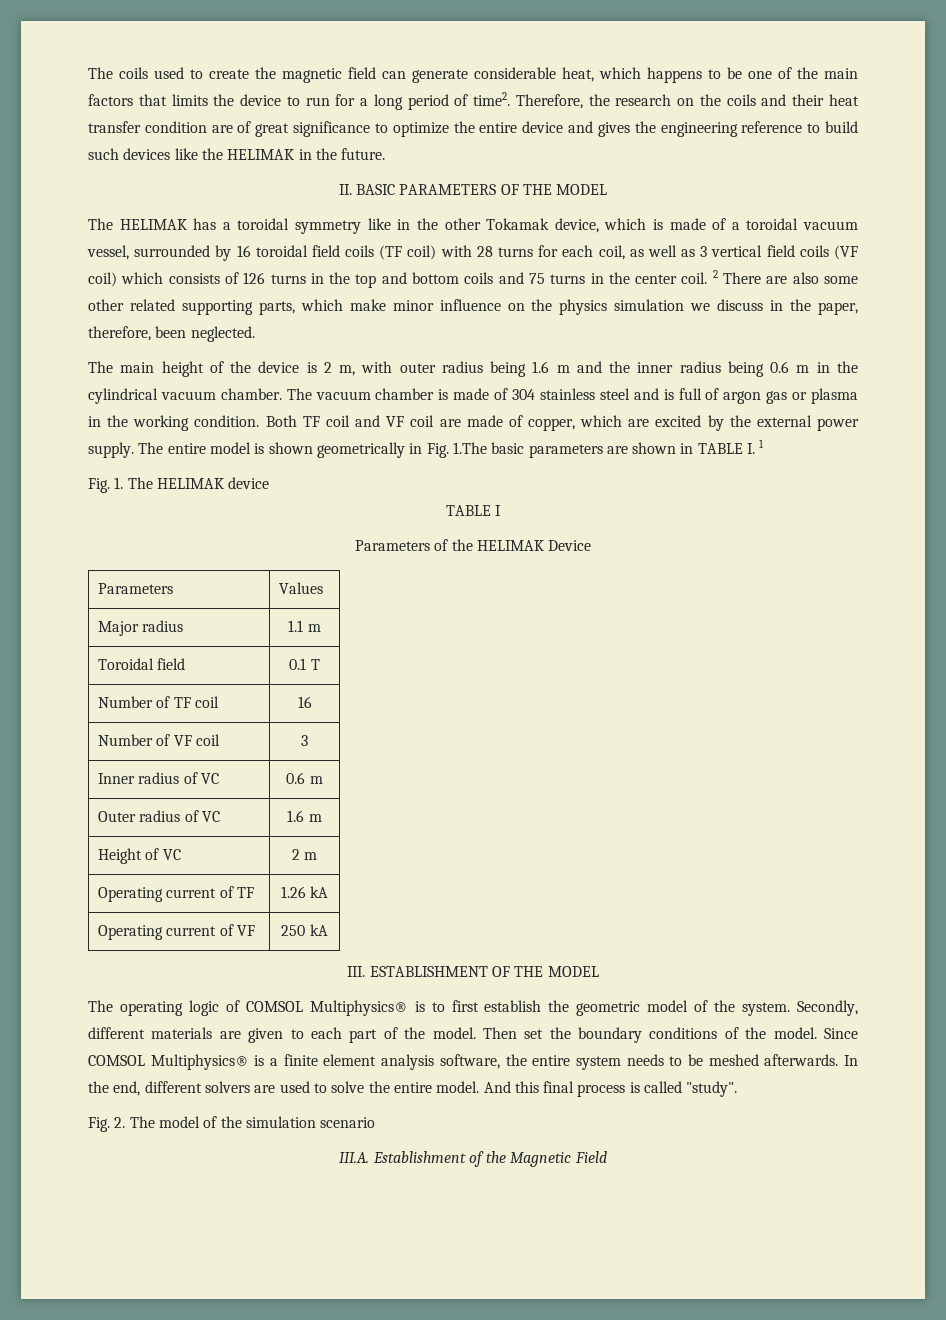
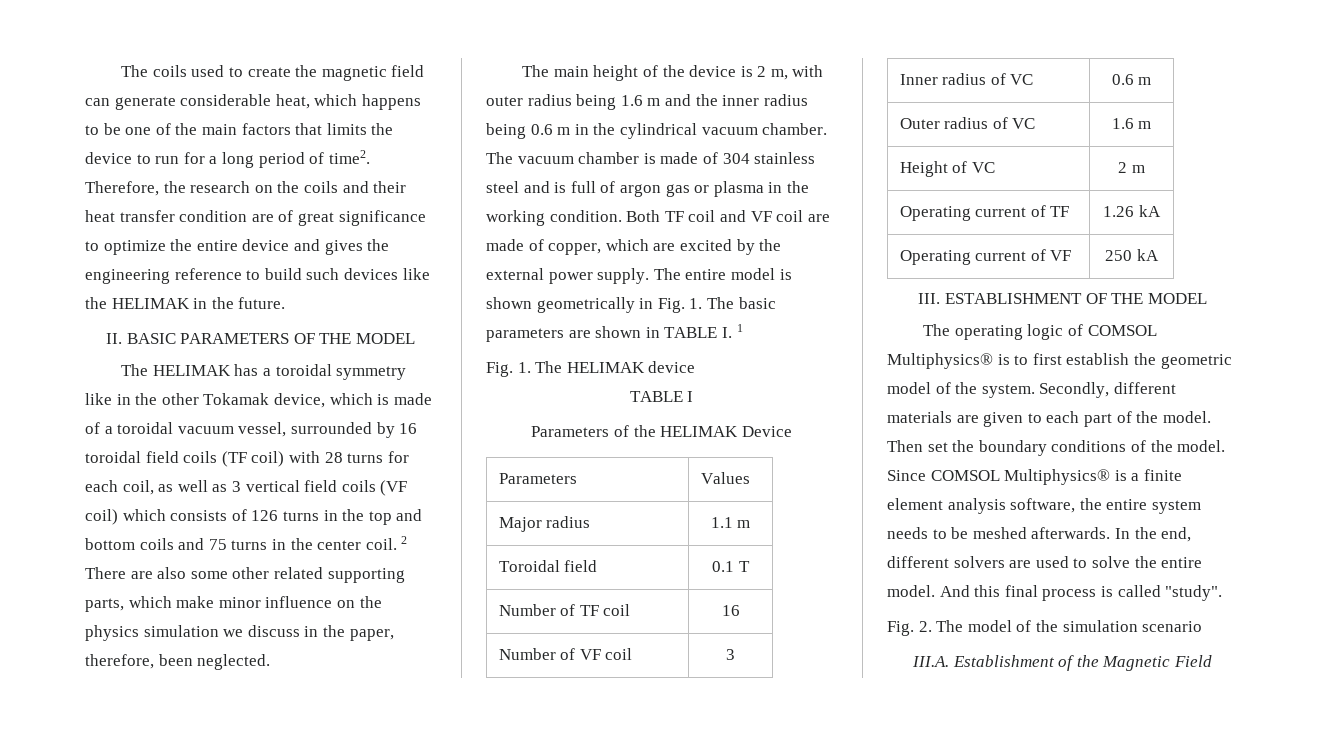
- The entire model is shown geometrically in Fig. 1.The basic parameters are shown in TABLE I. 1
+ The entire model is shown geometrically in Fig. 1. The basic parameters are shown in TABLE I. 1

